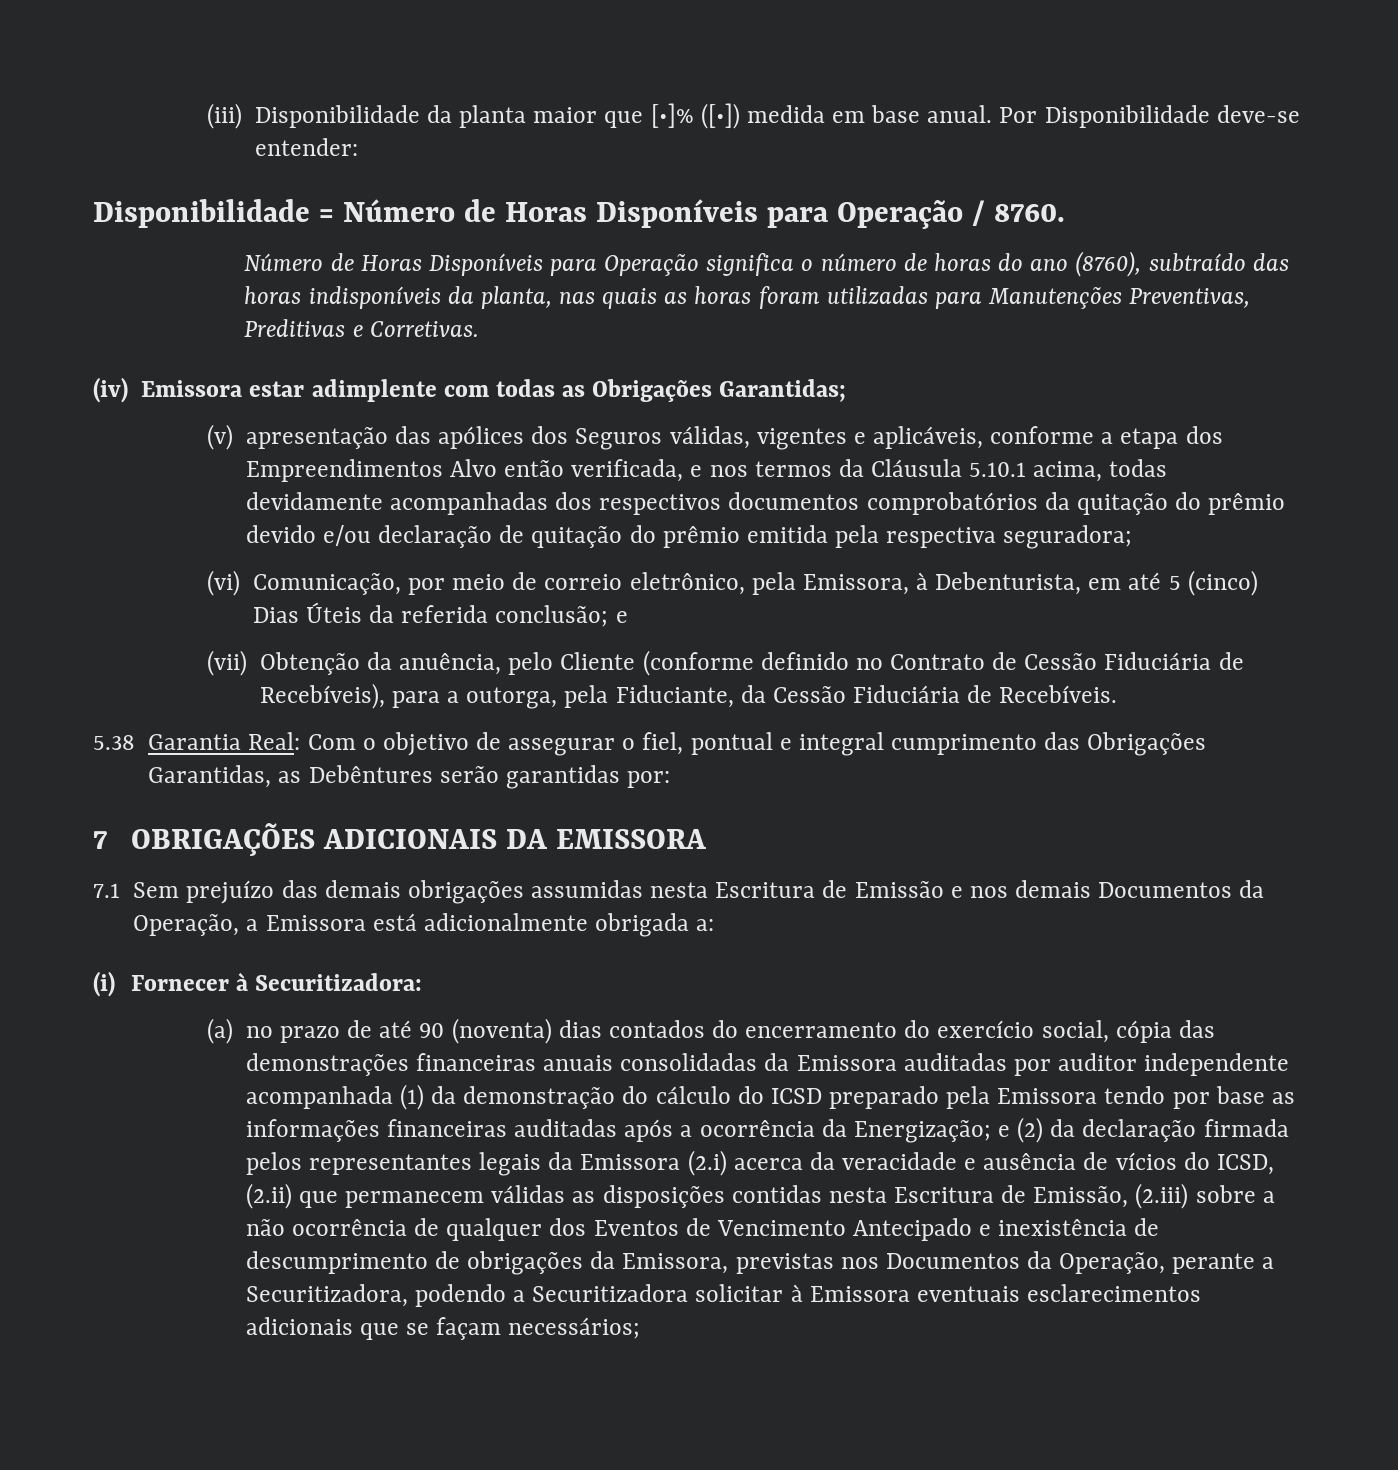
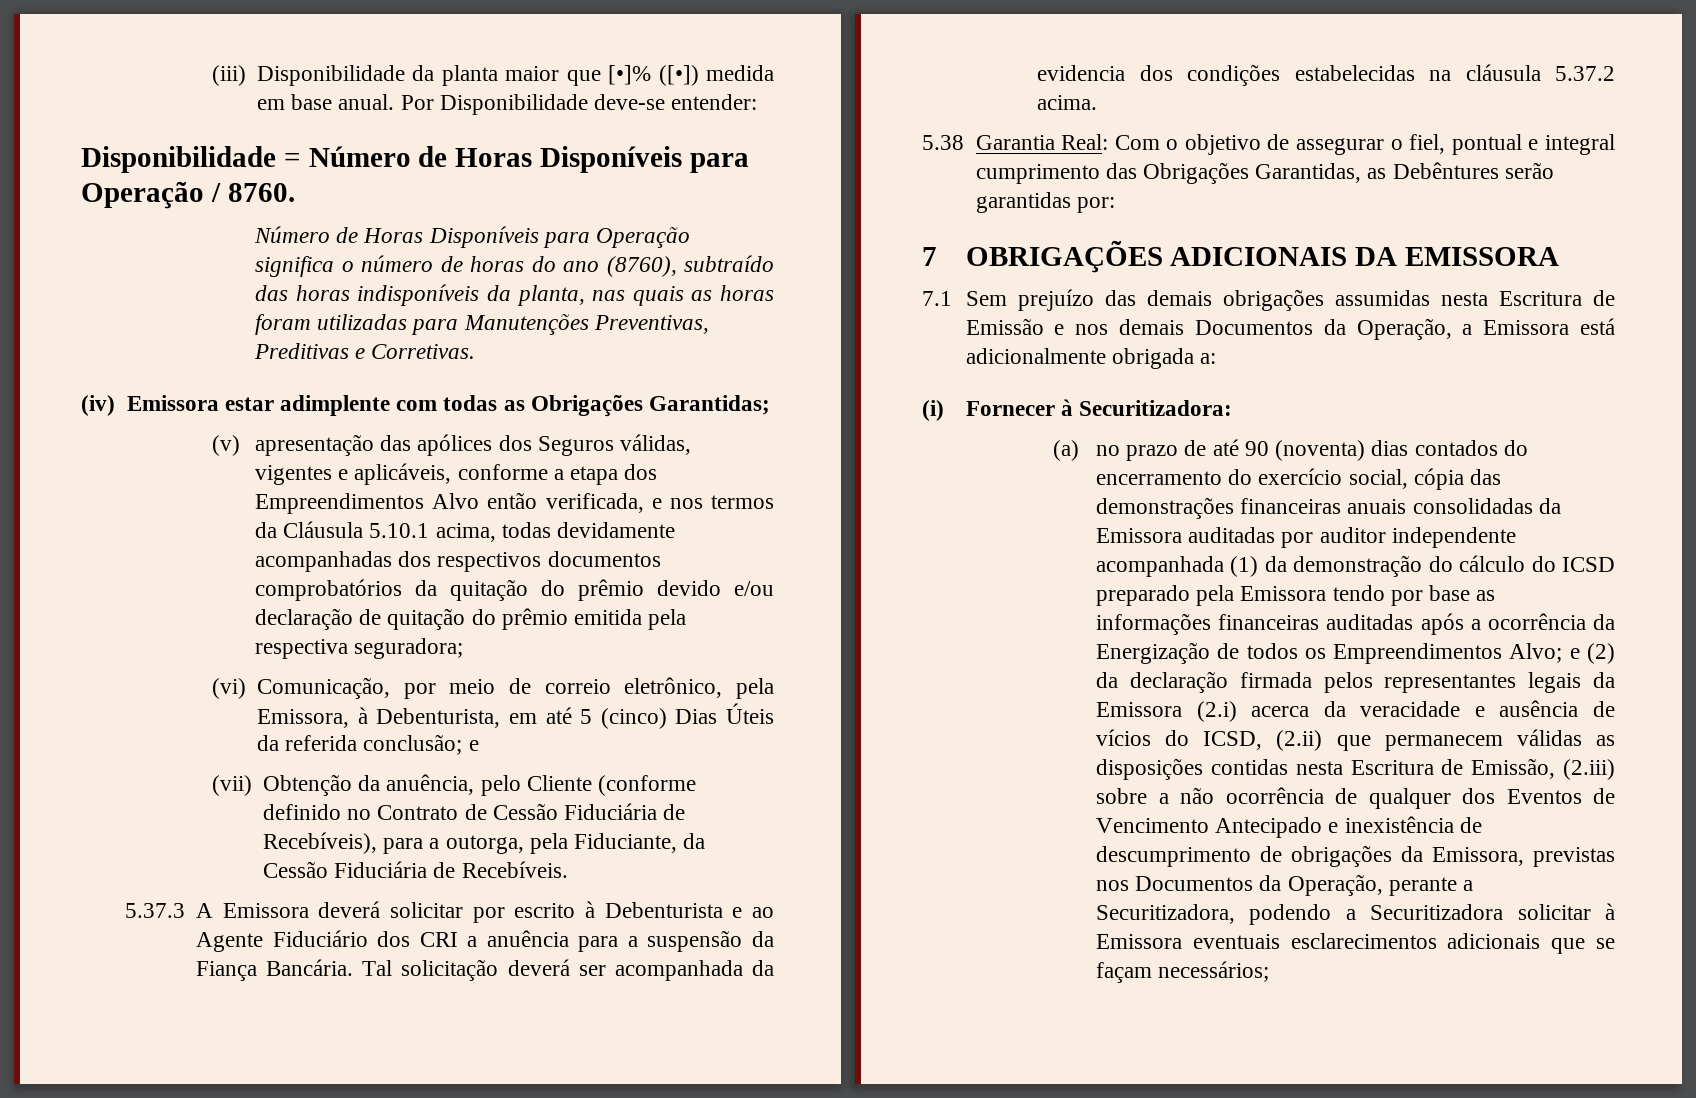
+ 5.37.3 A Emissora deverá solicitar por escrito à Debenturista e ao Agente Fiduciário dos CRI a anuência para a suspensão da Fiança Bancária. Tal solicitação deverá ser acompanhada da evidencia dos condições estabelecidas na cláusula 5.37.2 acima.
- (a) no prazo de até 90 (noventa) dias contados do encerramento do exercício social, cópia das demonstrações financeiras anuais consolidadas da Emissora auditadas por auditor independente acompanhada (1) da demonstração do cálculo do ICSD preparado pela Emissora tendo por base as informações financeiras auditadas após a ocorrência da Energização;
+ (a) no prazo de até 90 (noventa) dias contados do encerramento do exercício social, cópia das demonstrações financeiras anuais consolidadas da Emissora auditadas por auditor independente acompanhada (1) da demonstração do cálculo do ICSD preparado pela Emissora tendo por base as informações financeiras auditadas após a ocorrência da Energização de todos os Empreendimentos Alvo;

